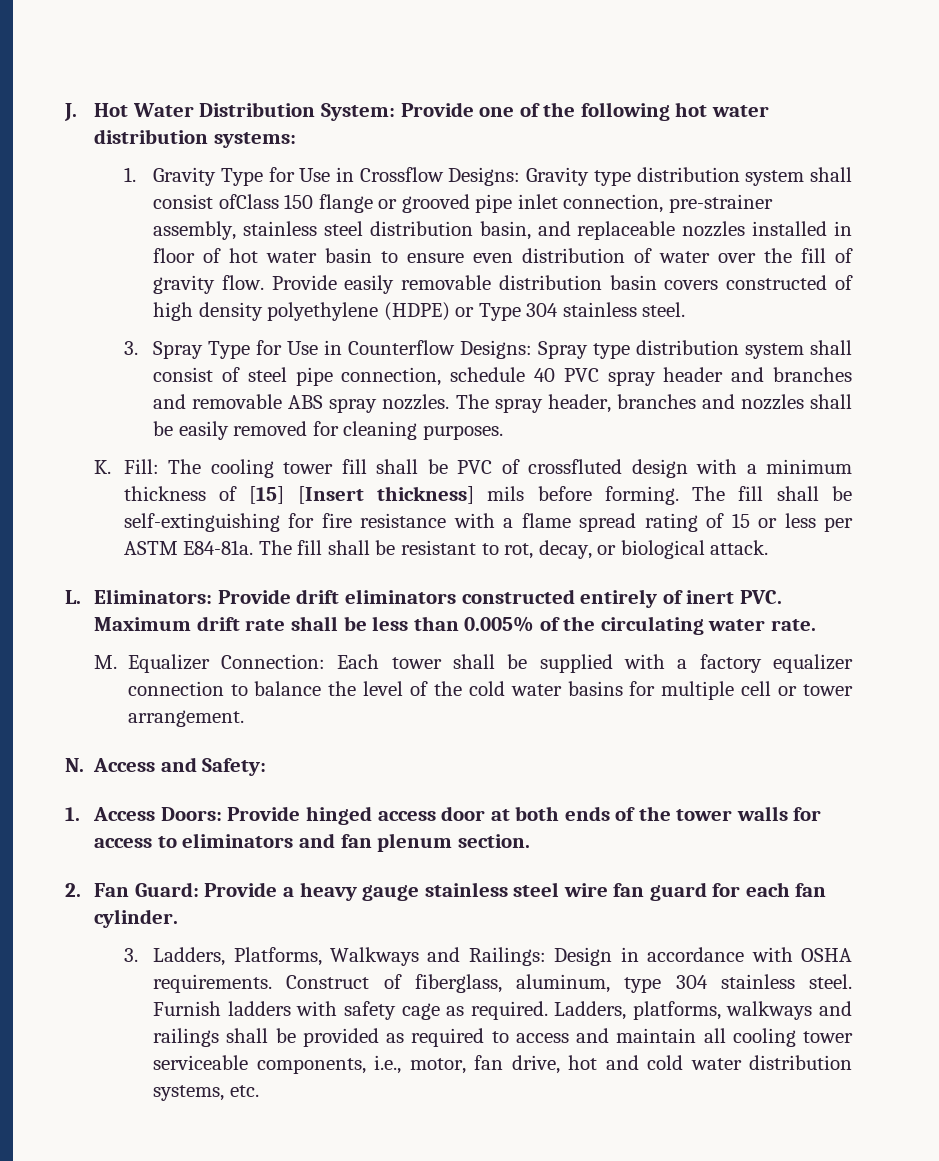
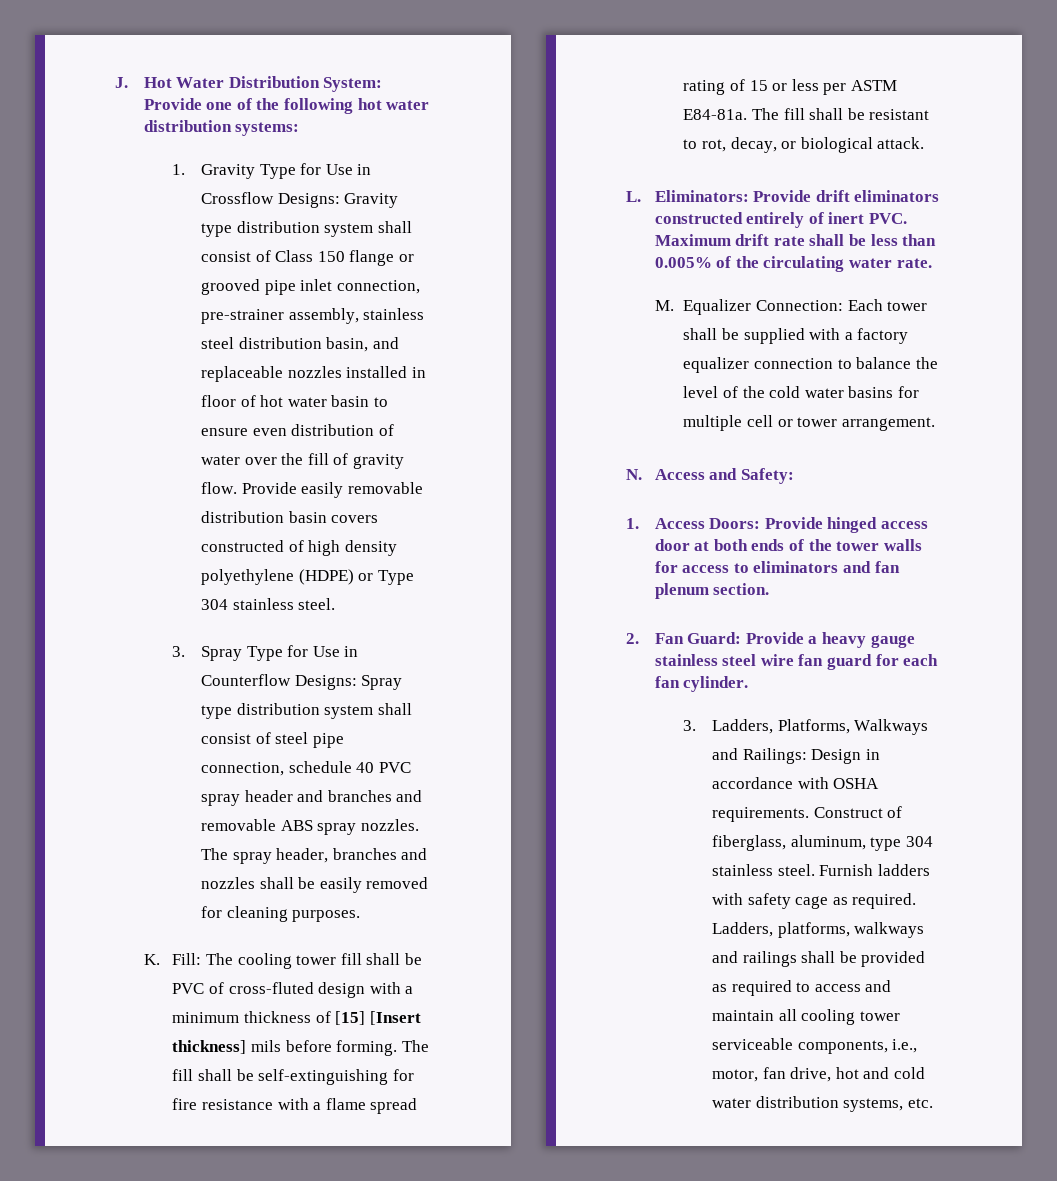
- 1. Gravity Type for Use in Crossflow Designs: Gravity type distribution system shall consist ofClass 150 flange or grooved pipe inlet connection, pre-strainer assembly, stainless steel distribution basin, and replaceable nozzles installed in floor of hot water basin to ensure even distribution of water over the fill of gravity flow.
+ 1. Gravity Type for Use in Crossflow Designs: Gravity type distribution system shall consist of Class 150 flange or grooved pipe inlet connection, pre-strainer assembly, stainless steel distribution basin, and replaceable nozzles installed in floor of hot water basin to ensure even distribution of water over the fill of gravity flow.
- K. Fill: The cooling tower fill shall be PVC of crossfluted design with a minimum thickness of [15] [Insert thickness] mils before forming.
+ K. Fill: The cooling tower fill shall be PVC of cross-fluted design with a minimum thickness of [15] [Insert thickness] mils before forming.

